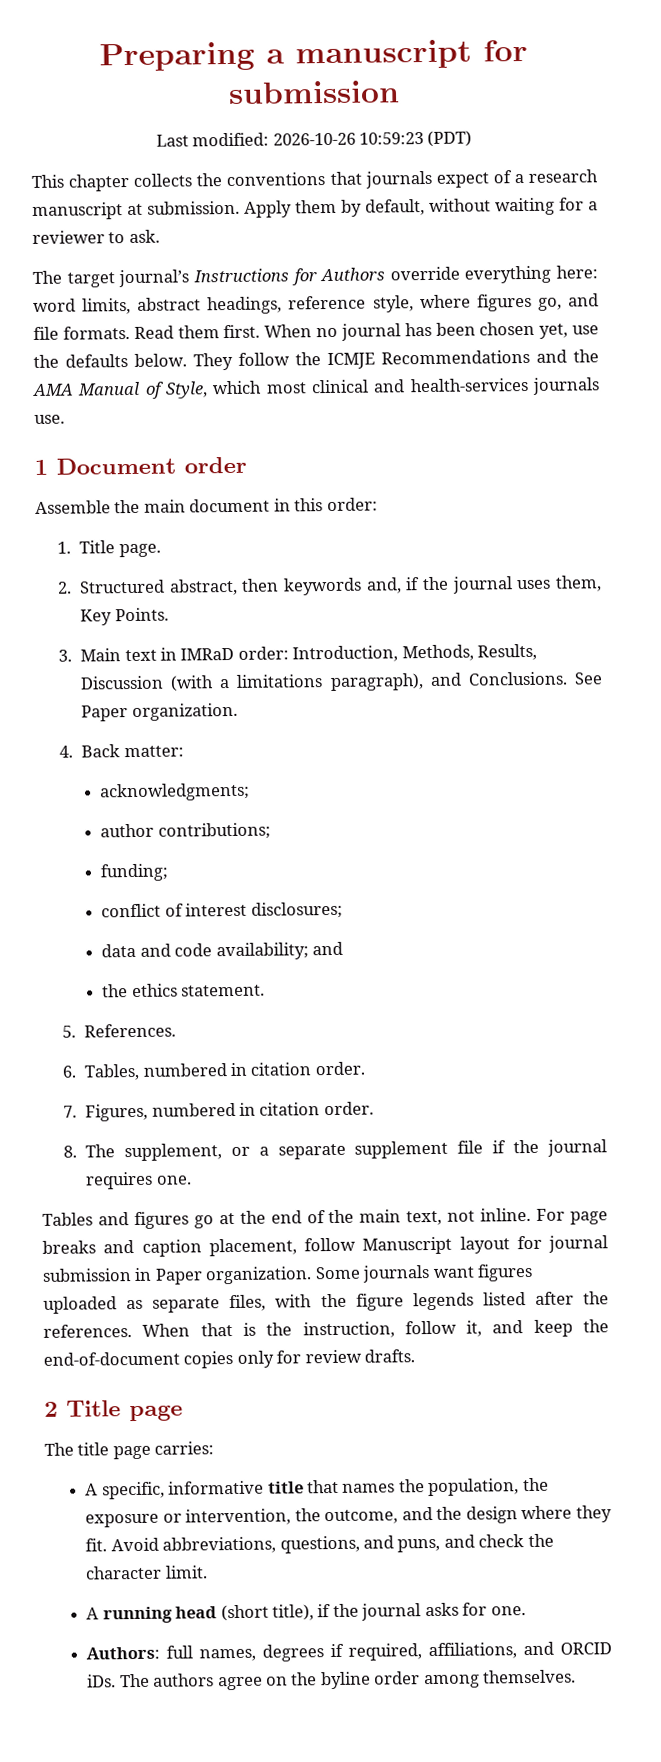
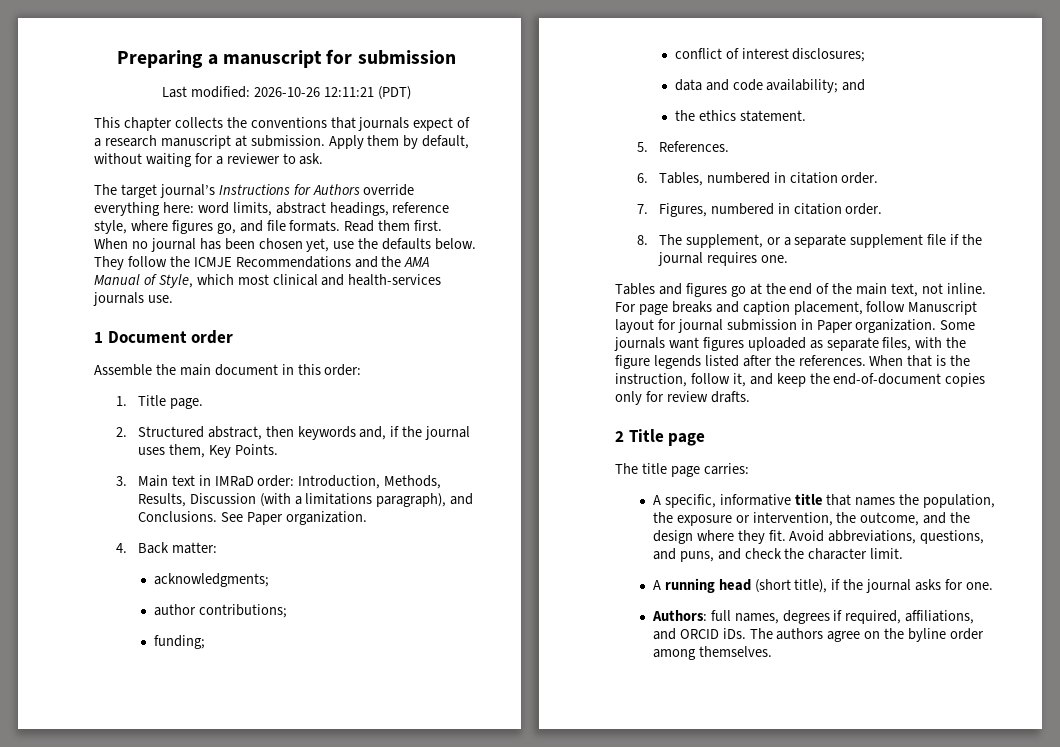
- Last modified: 2026-10-26 10:59:23 (PDT)
+ Last modified: 2026-10-26 12:11:21 (PDT)

